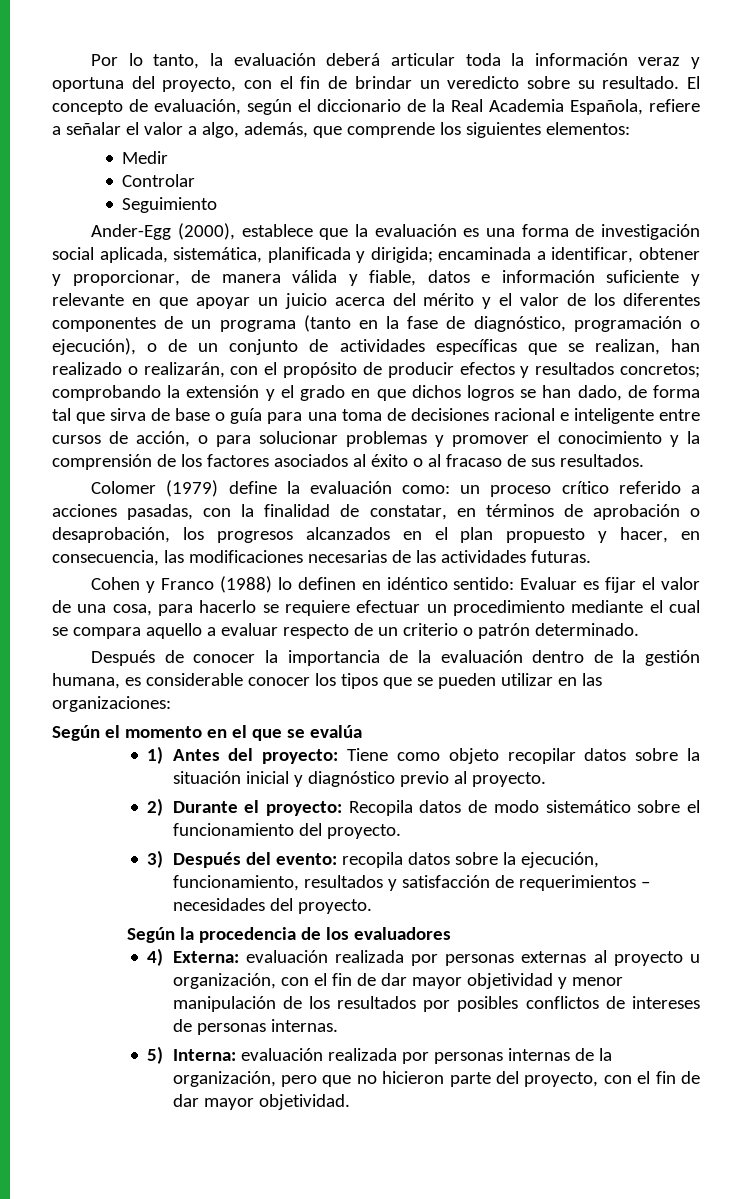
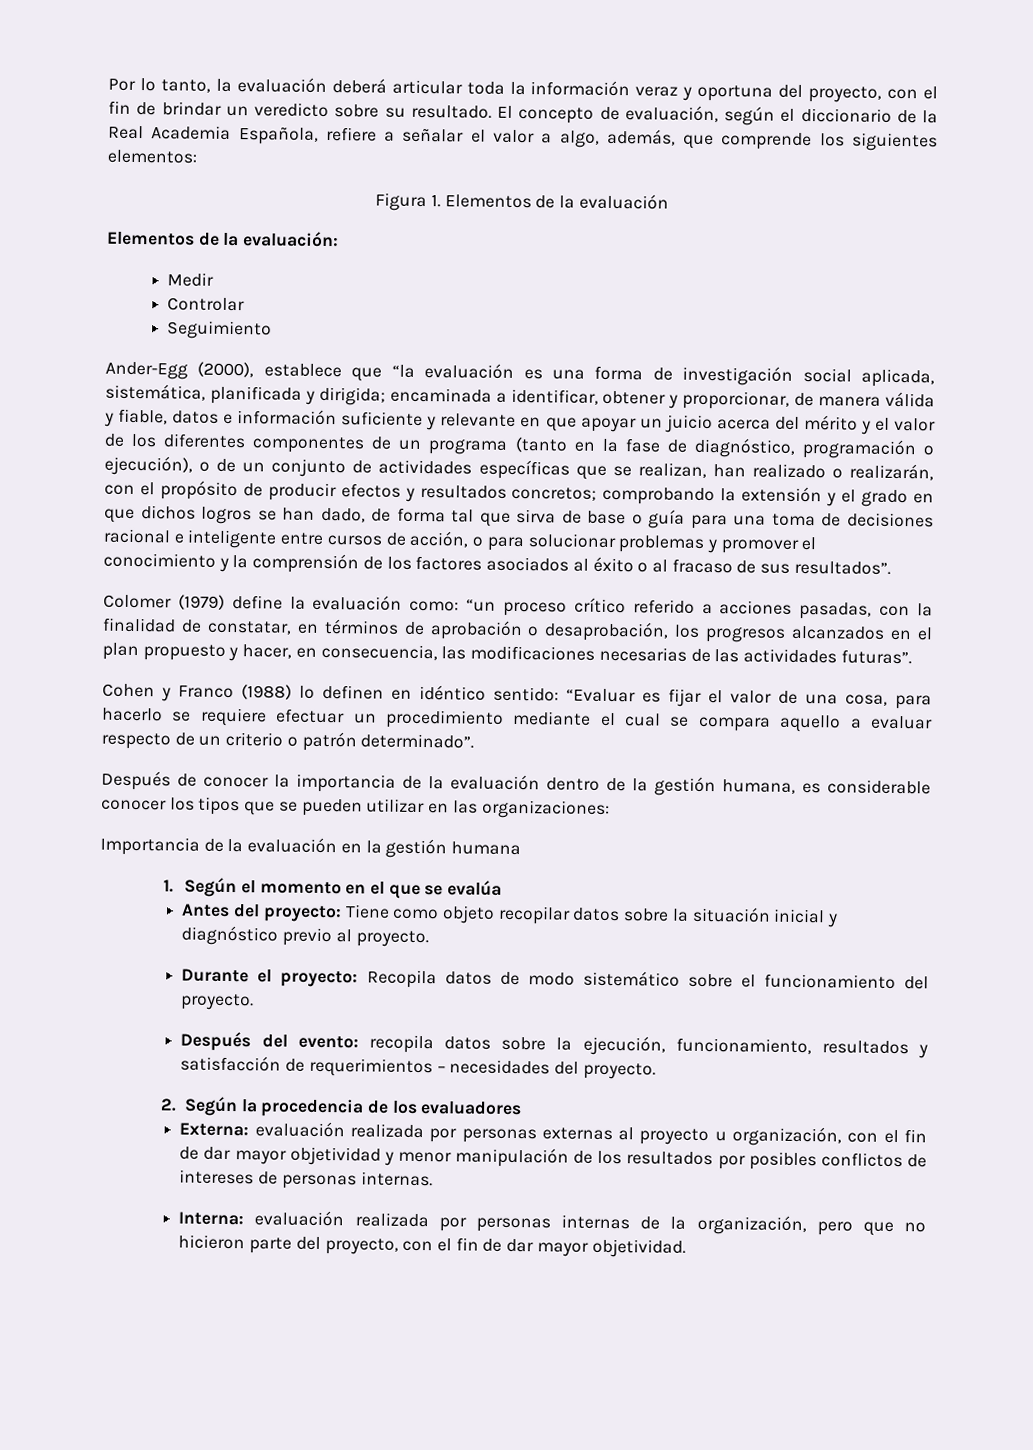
+ Figura 1. Elementos de la evaluación
+ Elementos de la evaluación:
- Ander-Egg (2000), establece que la evaluación es una forma de investigación social aplicada, sistemática, planificada y dirigida;
+ Ander-Egg (2000), establece que “la evaluación es una forma de investigación social aplicada, sistemática, planificada y dirigida;
- comprobando la extensión y el grado en que dichos logros se han dado, de forma tal que sirva de base o guía para una toma de decisiones racional e inteligente entre cursos de acción, o para solucionar problemas y promover el conocimiento y la comprensión de los factores asociados al éxito o al fracaso de sus resultados.
+ comprobando la extensión y el grado en que dichos logros se han dado, de forma tal que sirva de base o guía para una toma de decisiones racional e inteligente entre cursos de acción, o para solucionar problemas y promover el conocimiento y la comprensión de los factores asociados al éxito o al fracaso de sus resultados”.
- Colomer (1979) define la evaluación como: un proceso crítico referido a acciones pasadas, con la finalidad de constatar, en términos de aprobación o desaprobación, los progresos alcanzados en el plan propuesto y hacer, en consecuencia, las modificaciones necesarias de las actividades futuras.
+ Colomer (1979) define la evaluación como: “un proceso crítico referido a acciones pasadas, con la finalidad de constatar, en términos de aprobación o desaprobación, los progresos alcanzados en el plan propuesto y hacer, en consecuencia, las modificaciones necesarias de las actividades futuras”.
- Cohen y Franco (1988) lo definen en idéntico sentido: Evaluar es fijar el valor de una cosa, para hacerlo se requiere efectuar un procedimiento mediante el cual se compara aquello a evaluar respecto de un criterio o patrón determinado.
+ Cohen y Franco (1988) lo definen en idéntico sentido: “Evaluar es fijar el valor de una cosa, para hacerlo se requiere efectuar un procedimiento mediante el cual se compara aquello a evaluar respecto de un criterio o patrón determinado”.
- Según el momento en el que se evalúa
+ Importancia de la evaluación en la gestión humana
+ 1. Según el momento en el que se evalúa
- 1) Antes del proyecto: Tiene como objeto recopilar datos sobre la situación inicial y diagnóstico previo al proyecto.
+ Antes del proyecto: Tiene como objeto recopilar datos sobre la situación inicial y diagnóstico previo al proyecto.
- 2) Durante el proyecto: Recopila datos de modo sistemático sobre el funcionamiento del proyecto.
+ Durante el proyecto: Recopila datos de modo sistemático sobre el funcionamiento del proyecto.
- 3) Después del evento: recopila datos sobre la ejecución, funcionamiento, resultados y satisfacción de requerimientos – necesidades del proyecto.
+ Después del evento: recopila datos sobre la ejecución, funcionamiento, resultados y satisfacción de requerimientos – necesidades del proyecto.
- Según la procedencia de los evaluadores
+ 2. Según la procedencia de los evaluadores
- 4) Externa: evaluación realizada por personas externas al proyecto u organización, con el fin de dar mayor objetividad y menor manipulación de los resultados por posibles conflictos de intereses de personas internas.
+ Externa: evaluación realizada por personas externas al proyecto u organización, con el fin de dar mayor objetividad y menor manipulación de los resultados por posibles conflictos de intereses de personas internas.
- 5) Interna: evaluación realizada por personas internas de la organización, pero que no hicieron parte del proyecto, con el fin de dar mayor objetividad.
+ Interna: evaluación realizada por personas internas de la organización, pero que no hicieron parte del proyecto, con el fin de dar mayor objetividad.

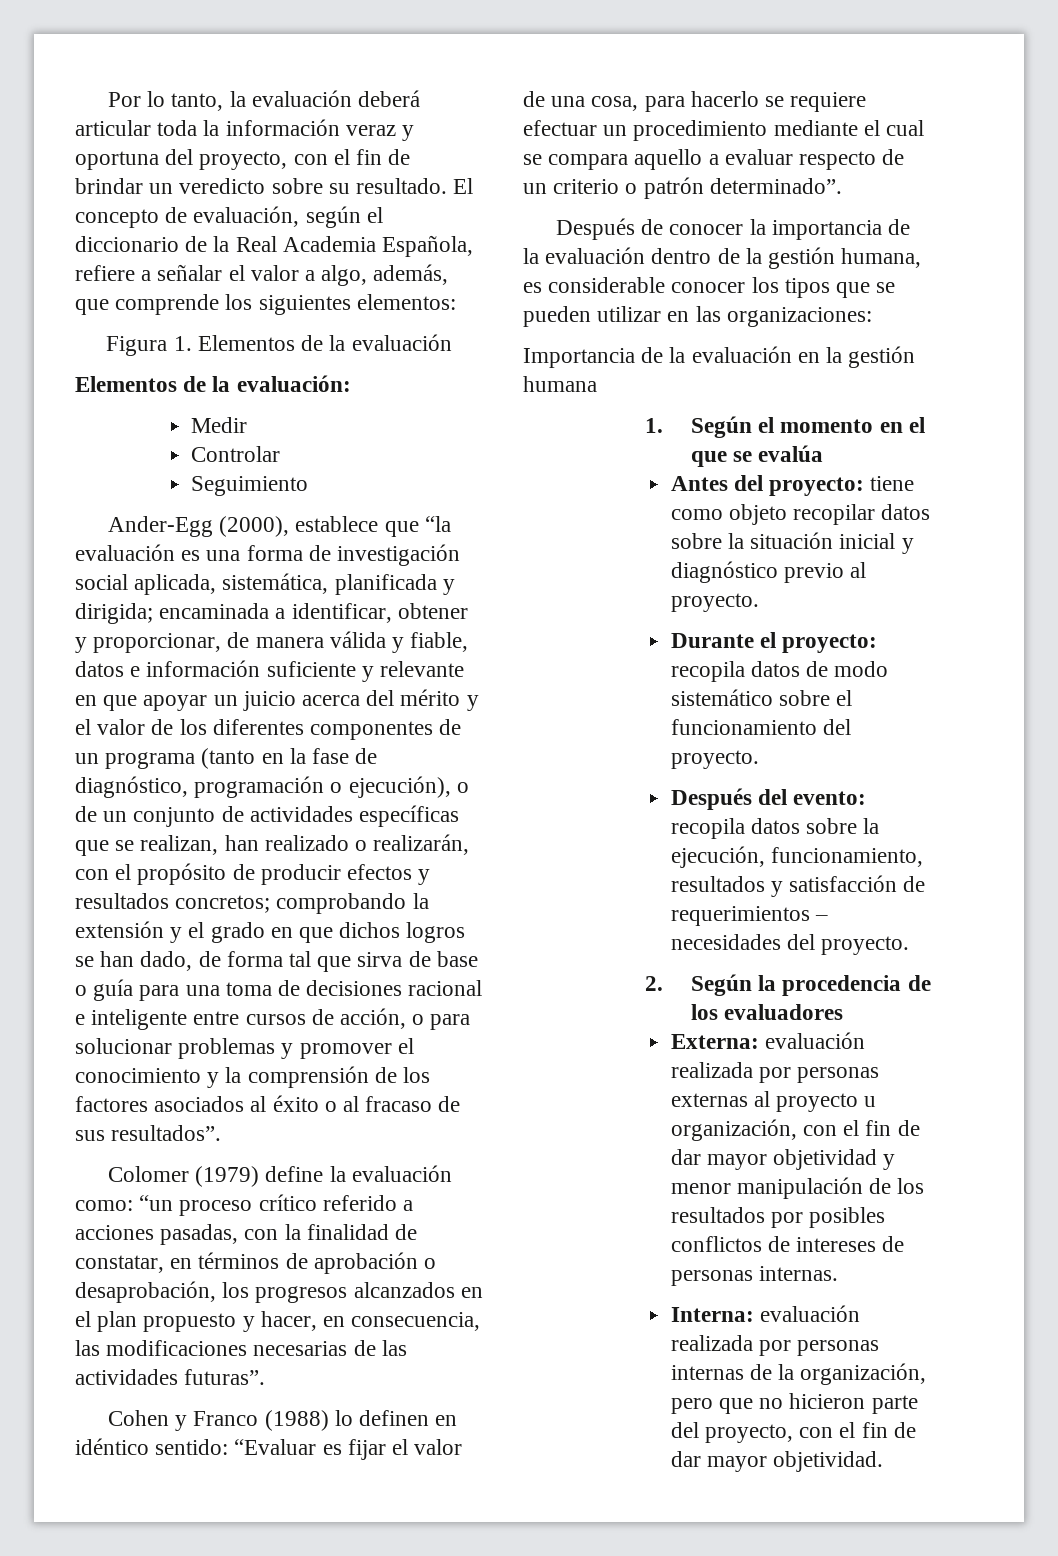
- Antes del proyecto: Tiene como objeto recopilar datos sobre la situación inicial y diagnóstico previo al proyecto.
+ Antes del proyecto: tiene como objeto recopilar datos sobre la situación inicial y diagnóstico previo al proyecto.
- Durante el proyecto: Recopila datos de modo sistemático sobre el funcionamiento del proyecto.
+ Durante el proyecto: recopila datos de modo sistemático sobre el funcionamiento del proyecto.

